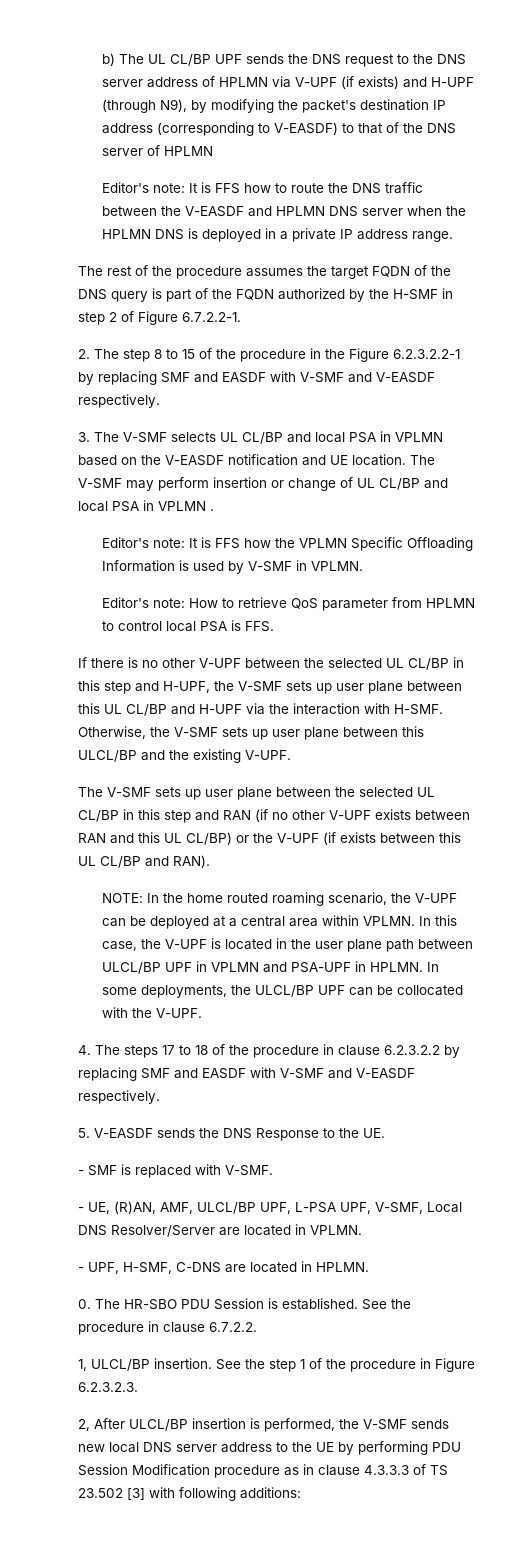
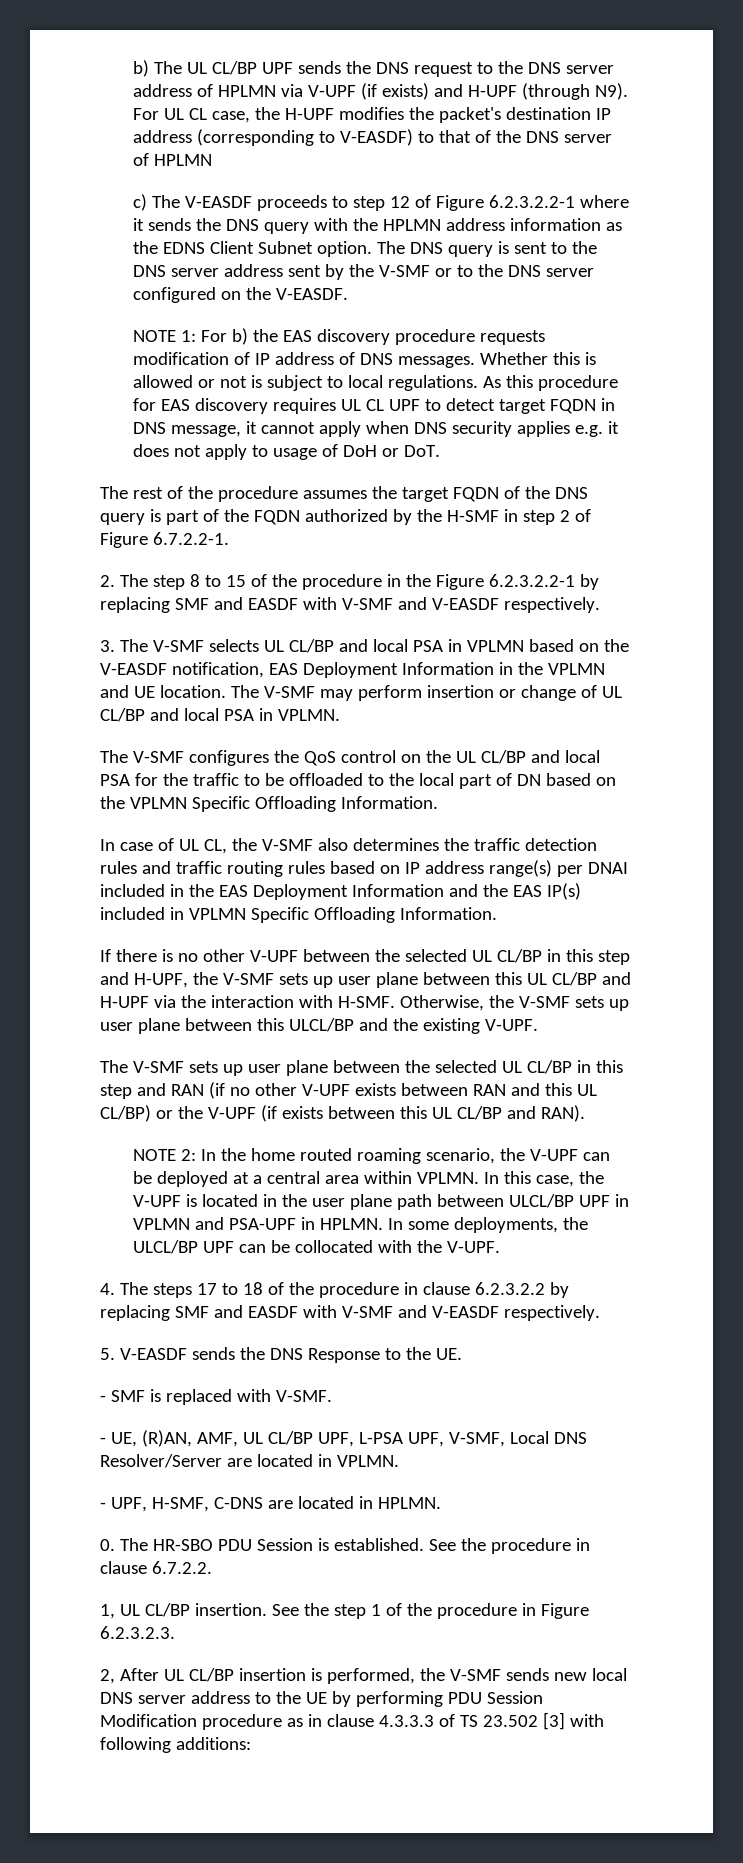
- b) The UL CL/BP UPF sends the DNS request to the DNS server address of HPLMN via V-UPF (if exists) and H-UPF (through N9), by modifying the packet's destination IP address (corresponding to V-EASDF) to that of the DNS server of HPLMN
+ b) The UL CL/BP UPF sends the DNS request to the DNS server address of HPLMN via V-UPF (if exists) and H-UPF (through N9). For UL CL case, the H-UPF modifies the packet's destination IP address (corresponding to V-EASDF) to that of the DNS server of HPLMN
- Editor's note: It is FFS how to route the DNS traffic between the V-EASDF and HPLMN DNS server when the HPLMN DNS is deployed in a private IP address range.
+ c) The V-EASDF proceeds to step 12 of Figure 6.2.3.2.2-1 where it sends the DNS query with the HPLMN address information as the EDNS Client Subnet option. The DNS query is sent to the DNS server address sent by the V-SMF or to the DNS server configured on the V-EASDF.
+ NOTE 1: For b) the EAS discovery procedure requests modification of IP address of DNS messages. Whether this is allowed or not is subject to local regulations. As this procedure for EAS discovery requires UL CL UPF to detect target FQDN in DNS message, it cannot apply when DNS security applies e.g. it does not apply to usage of DoH or DoT.
- 3. The V-SMF selects UL CL/BP and local PSA in VPLMN based on the V-EASDF notification and UE location.
+ 3. The V-SMF selects UL CL/BP and local PSA in VPLMN based on the V-EASDF notification, EAS Deployment Information in the VPLMN and UE location.
- The V-SMF may perform insertion or change of UL CL/BP and local PSA in VPLMN .
- Editor's note: It is FFS how the VPLMN Specific Offloading Information is used by V-SMF in VPLMN.
- Editor's note: How to retrieve QoS parameter from HPLMN to control local PSA is FFS.
+ The V-SMF may perform insertion or change of UL CL/BP and local PSA in VPLMN.
+ The V-SMF configures the QoS control on the UL CL/BP and local PSA for the traffic to be offloaded to the local part of DN based on the VPLMN Specific Offloading Information.
+ In case of UL CL, the V-SMF also determines the traffic detection rules and traffic routing rules based on IP address range(s) per DNAI included in the EAS Deployment Information and the EAS IP(s) included in VPLMN Specific Offloading Information.
- NOTE: In the home routed roaming scenario, the V-UPF can be deployed at a central area within VPLMN.
+ NOTE 2: In the home routed roaming scenario, the V-UPF can be deployed at a central area within VPLMN.
- - UE, (R)AN, AMF, ULCL/BP UPF, L-PSA UPF, V-SMF, Local DNS Resolver/Server are located in VPLMN.
+ - UE, (R)AN, AMF, UL CL/BP UPF, L-PSA UPF, V-SMF, Local DNS Resolver/Server are located in VPLMN.
- 1, ULCL/BP insertion.
+ 1, UL CL/BP insertion.
- 2, After ULCL/BP insertion is performed, the V-SMF sends new local DNS server address to the UE by performing PDU Session Modification procedure as in clause 4.3.3.3 of TS 23.502 [3] with following additions:
+ 2, After UL CL/BP insertion is performed, the V-SMF sends new local DNS server address to the UE by performing PDU Session Modification procedure as in clause 4.3.3.3 of TS 23.502 [3] with following additions:

